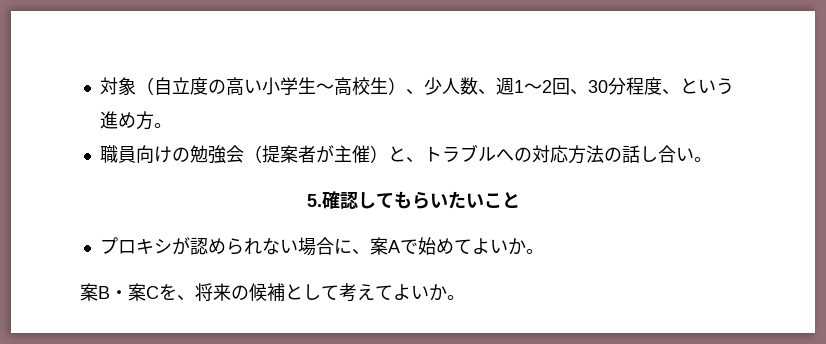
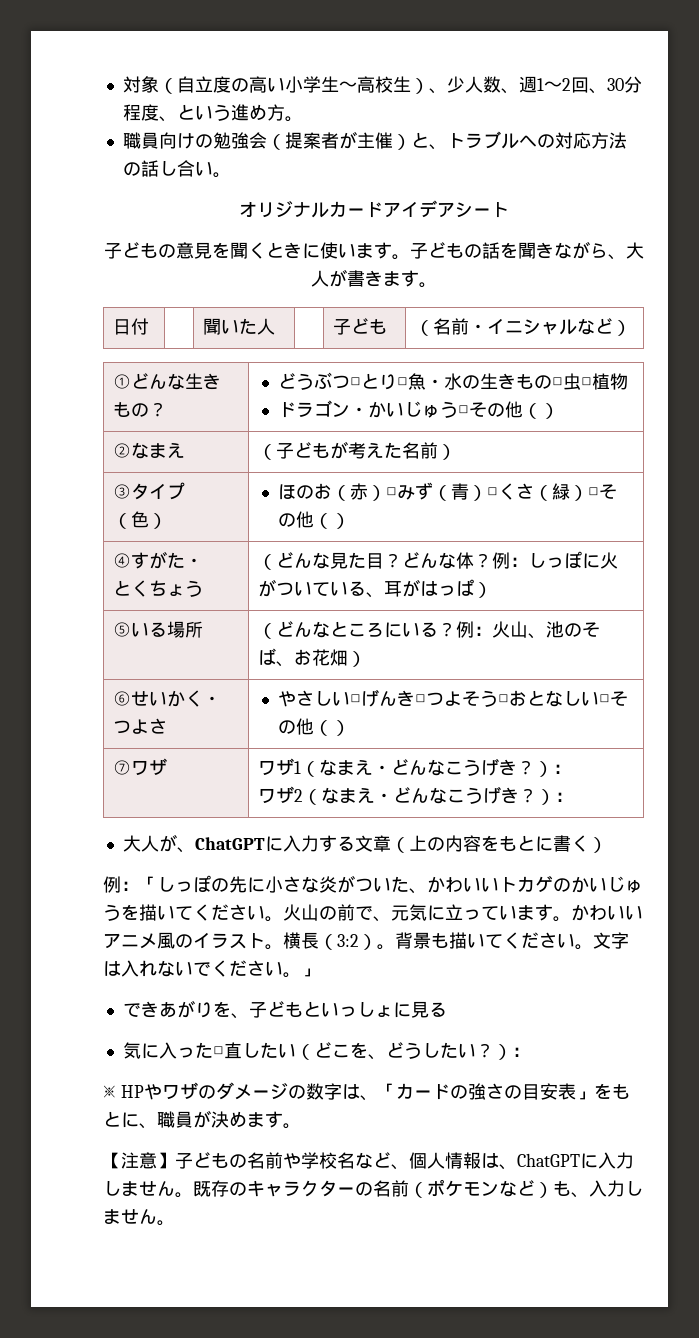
- 5.確認してもらいたいこと
- プロキシが認められない場合に、案Aで始めてよいか。
- 案B・案Cを、将来の候補として考えてよいか。
+ オリジナルカードアイデアシート
+ 子どもの意見を聞くときに使います。子どもの話を聞きながら、大人が書きます。
+ 日付 | | 聞いた人 | | 子ども | （名前・イニシャルなど）
+ ①どんな生きもの？ | どうぶつ□とり□魚・水の生きもの□虫□植物
+ ドラゴン・かいじゅう□その他（）
+ ②なまえ | （子どもが考えた名前）
+ ③タイプ（色） | ほのお（赤）□みず（青）□くさ（緑）□その他（）
+ ④すがた・
+ とくちょう | （どんな見た目？どんな体？例：しっぽに火がついている、耳がはっぱ）
+ ⑤いる場所 | （どんなところにいる？例：火山、池のそば、お花畑）
+ ⑥せいかく・つよさ | やさしい□げんき□つよそう□おとなしい□その他（）
+ ⑦ワザ | ワザ1（なまえ・どんなこうげき？）：
+ ワザ2（なまえ・どんなこうげき？）：
+ 大人が、ChatGPTに入力する文章（上の内容をもとに書く）
+ 例：「しっぽの先に小さな炎がついた、かわいいトカゲのかいじゅうを描いてください。火山の前で、元気に立っています。かわいいアニメ風のイラスト。横長（3:2）。背景も描いてください。文字は入れないでください。」
+ できあがりを、子どもといっしょに見る
+ 気に入った□直したい（どこを、どうしたい？）：
+ ※ HPやワザのダメージの数字は、「カードの強さの目安表」をもとに、職員が決めます。
+ 【注意】子どもの名前や学校名など、個人情報は、ChatGPTに入力しません。既存のキャラクターの名前（ポケモンなど）も、入力しません。

